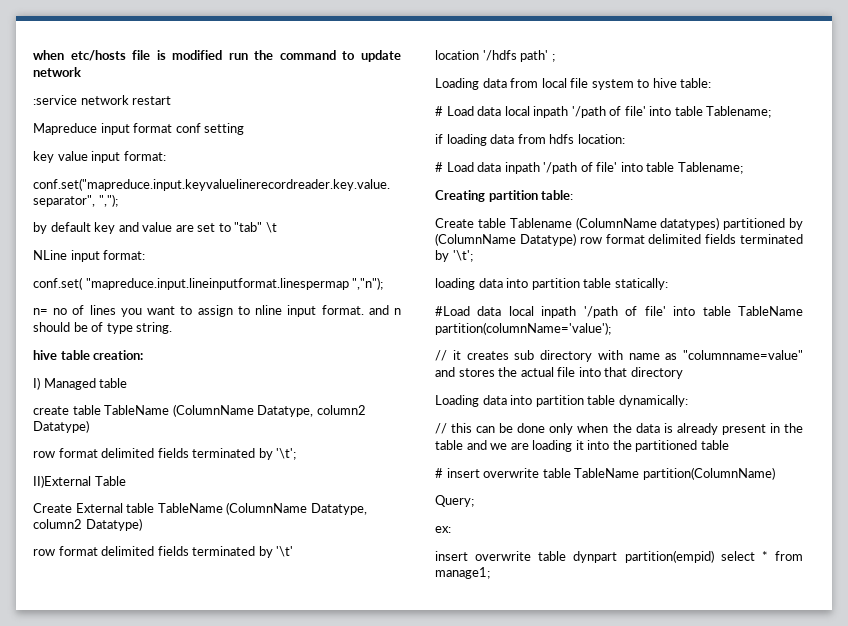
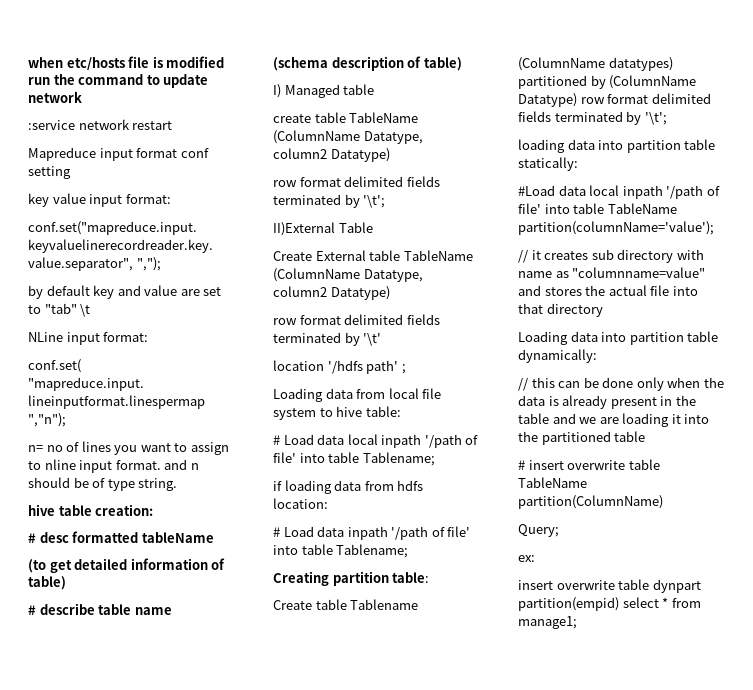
+ # desc formatted tableName
+ (to get detailed information of table)
+ # describe table name
+ (schema description of table)

